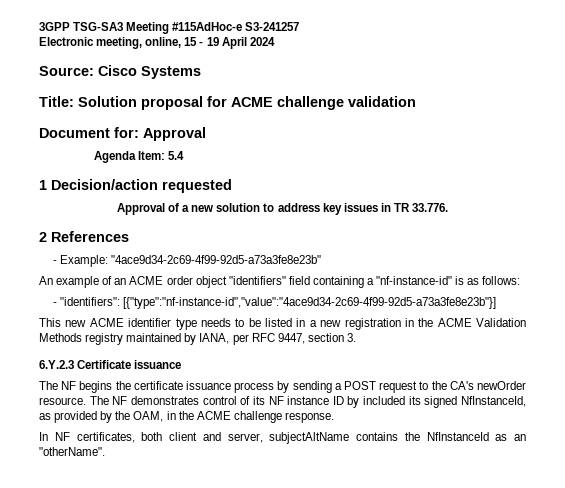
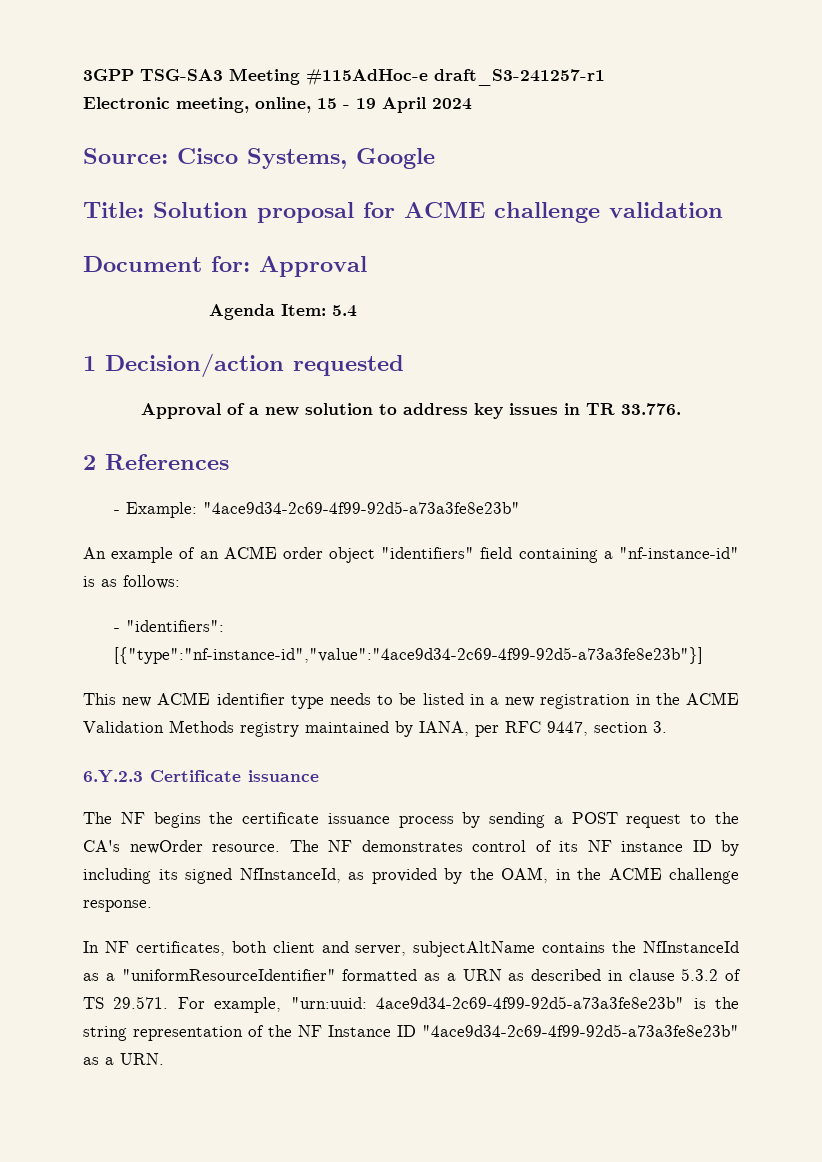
- 3GPP TSG-SA3 Meeting #115AdHoc-e S3-241257
+ 3GPP TSG-SA3 Meeting #115AdHoc-e draft_S3-241257-r1
- Source: Cisco Systems
+ Source: Cisco Systems, Google
- The NF demonstrates control of its NF instance ID by included its signed NfInstanceId, as provided by the OAM, in the ACME challenge response.
+ The NF demonstrates control of its NF instance ID by including its signed NfInstanceId, as provided by the OAM, in the ACME challenge response.
- In NF certificates, both client and server, subjectAltName contains the NfInstanceId as an "otherName".
+ In NF certificates, both client and server, subjectAltName contains the NfInstanceId as a "uniformResourceIdentifier" formatted as a URN as described in clause 5.3.2 of TS 29.571. For example, "urn:uuid: 4ace9d34-2c69-4f99-92d5-a73a3fe8e23b" is the string representation of the NF Instance ID "4ace9d34-2c69-4f99-92d5-a73a3fe8e23b" as a URN.

